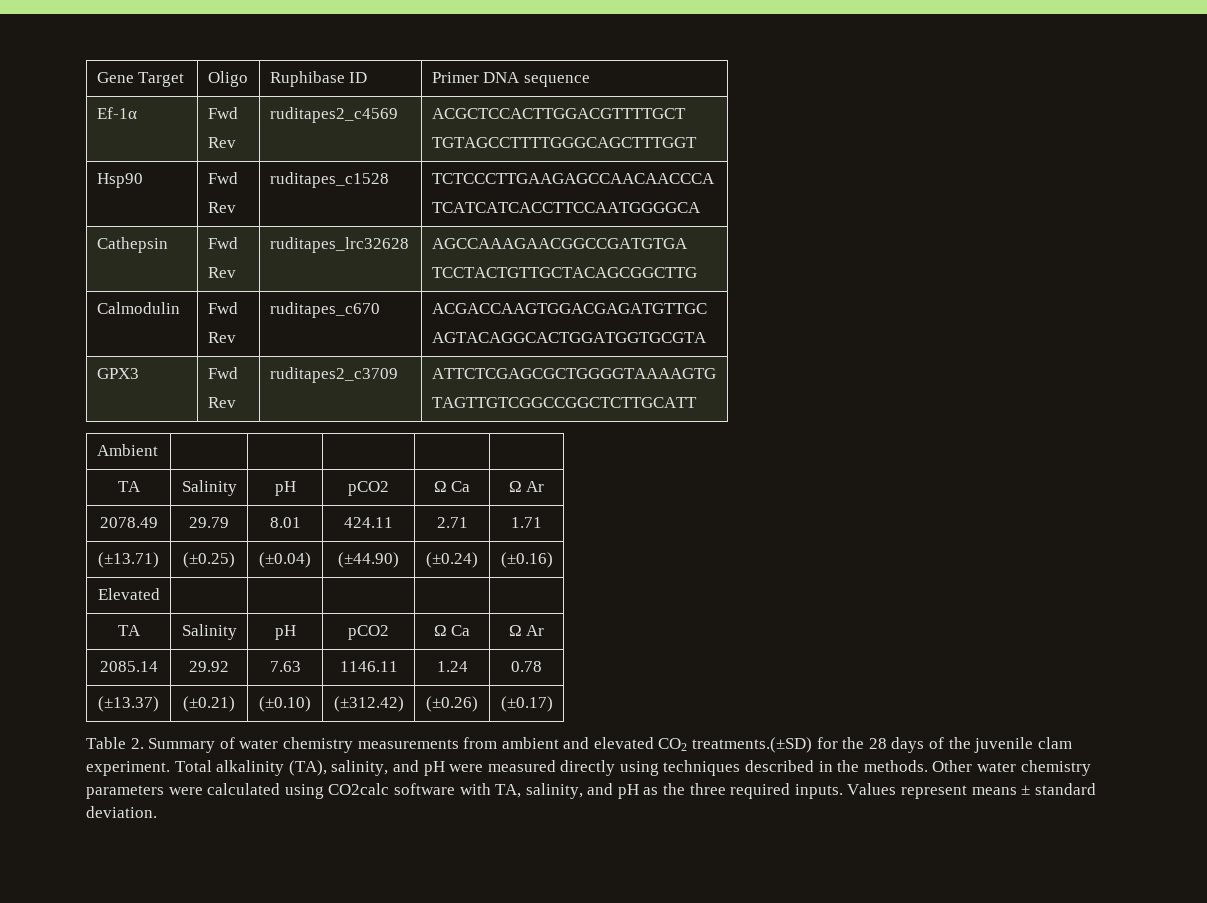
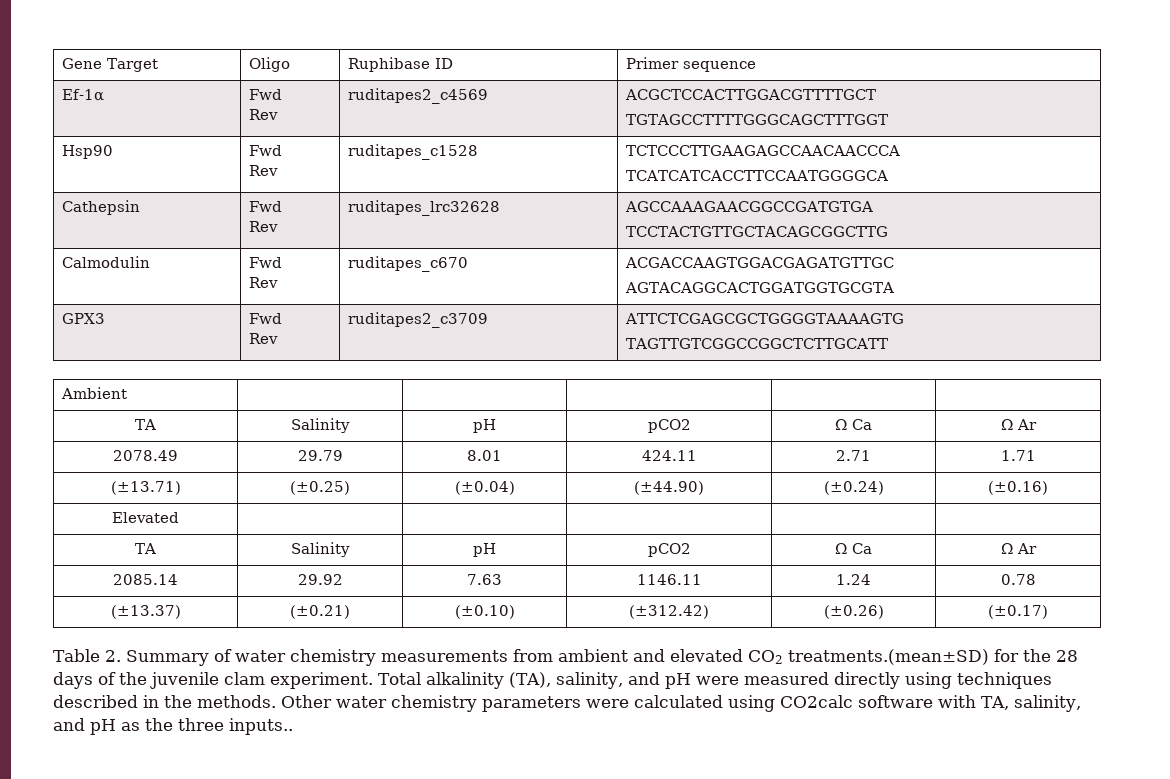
- Gene Target | Oligo | Ruphibase ID | Primer DNA sequence
+ Gene Target | Oligo | Ruphibase ID | Primer sequence
- Table 2. Summary of water chemistry measurements from ambient and elevated CO2 treatments.(±SD) for the 28 days of the juvenile clam experiment.
+ Table 2. Summary of water chemistry measurements from ambient and elevated CO2 treatments.(mean±SD) for the 28 days of the juvenile clam experiment.
- Other water chemistry parameters were calculated using CO2calc software with TA, salinity, and pH as the three required inputs. Values represent means ± standard deviation.
+ Other water chemistry parameters were calculated using CO2calc software with TA, salinity, and pH as the three inputs..

